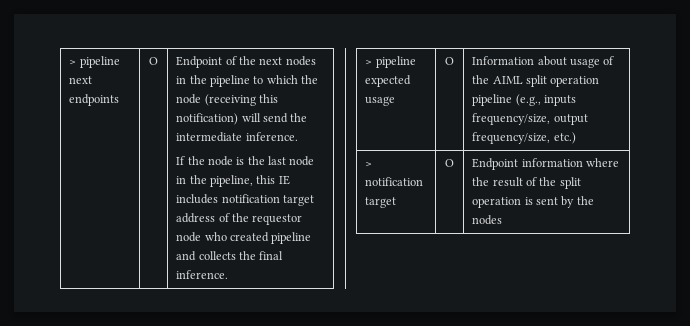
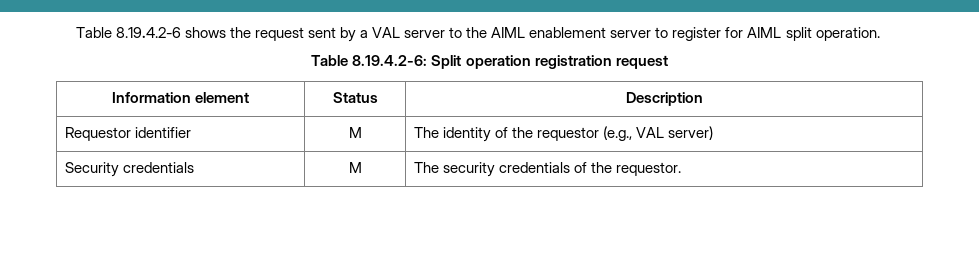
- > pipeline next endpoints | O | Endpoint of the next nodes in the pipeline to which the node (receiving this notification) will send the intermediate inference.
- If the node is the last node in the pipeline, this IE includes notification target address of the requestor node who created pipeline and collects the final inference.
- > pipeline expected usage | O | Information about usage of the AIML split operation pipeline (e.g., inputs frequency/size, output frequency/size, etc.)
- > notification target | O | Endpoint information where the result of the split operation is sent by the nodes
+ Table 8.19.4.2-6 shows the request sent by a VAL server to the AIML enablement server to register for AIML split operation.
+ Table 8.19.4.2-6: Split operation registration request
+ Information element | Status | Description
+ Requestor identifier | M | The identity of the requestor (e.g., VAL server)
+ Security credentials | M | The security credentials of the requestor.

